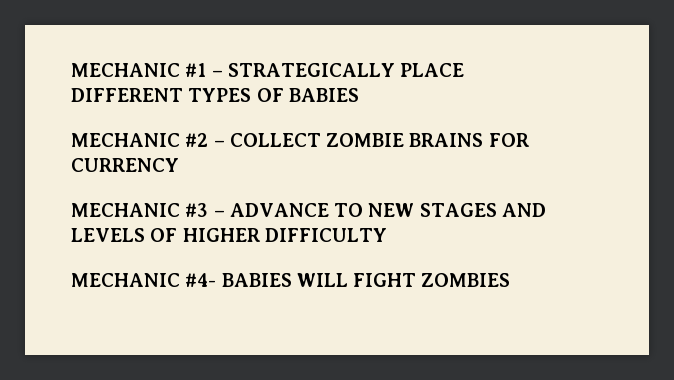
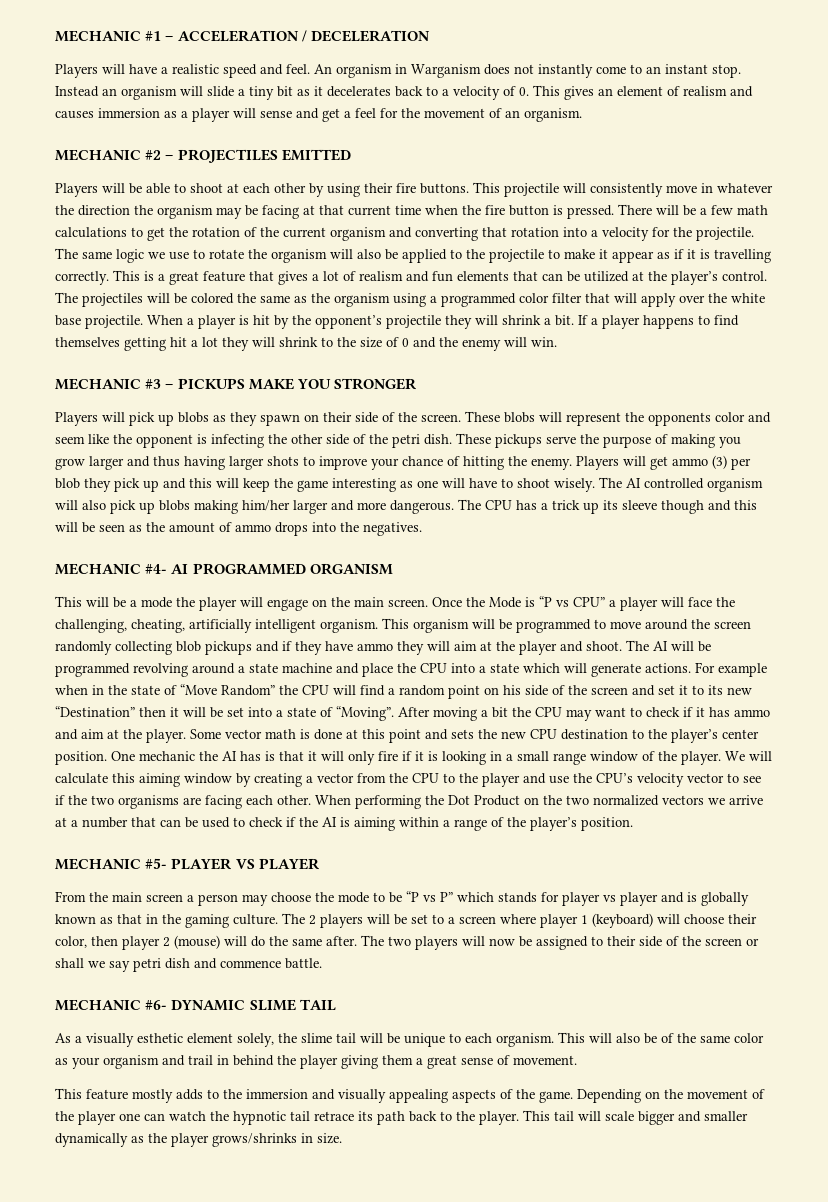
- MECHANIC #1 – STRATEGICALLY PLACE DIFFERENT TYPES OF BABIES
- MECHANIC #2 – COLLECT ZOMBIE BRAINS FOR CURRENCY
- MECHANIC #3 – ADVANCE TO NEW STAGES AND LEVELS OF HIGHER DIFFICULTY
- MECHANIC #4- BABIES WILL FIGHT ZOMBIES
+ MECHANIC #1 – ACCELERATION / DECELERATION
+ Players will have a realistic speed and feel. An organism in Warganism does not instantly come to an instant stop. Instead an organism will slide a tiny bit as it decelerates back to a velocity of 0. This gives an element of realism and causes immersion as a player will sense and get a feel for the movement of an organism.
+ MECHANIC #2 – PROJECTILES EMITTED
+ Players will be able to shoot at each other by using their fire buttons. This projectile will consistently move in whatever the direction the organism may be facing at that current time when the fire button is pressed. There will be a few math calculations to get the rotation of the current organism and converting that rotation into a velocity for the projectile. The same logic we use to rotate the organism will also be applied to the projectile to make it appear as if it is travelling correctly. This is a great feature that gives a lot of realism and fun elements that can be utilized at the player’s control. The projectiles will be colored the same as the organism using a programmed color filter that will apply over the white base projectile. When a player is hit by the opponent’s projectile they will shrink a bit. If a player happens to find themselves getting hit a lot they will shrink to the size of 0 and the enemy will win.
+ MECHANIC #3 – PICKUPS MAKE YOU STRONGER
+ Players will pick up blobs as they spawn on their side of the screen. These blobs will represent the opponents color and seem like the opponent is infecting the other side of the petri dish. These pickups serve the purpose of making you grow larger and thus having larger shots to improve your chance of hitting the enemy. Players will get ammo (3) per blob they pick up and this will keep the game interesting as one will have to shoot wisely. The AI controlled organism will also pick up blobs making him/her larger and more dangerous. The CPU has a trick up its sleeve though and this will be seen as the amount of ammo drops into the negatives.
+ MECHANIC #4- AI PROGRAMMED ORGANISM
+ This will be a mode the player will engage on the main screen. Once the Mode is “P vs CPU” a player will face the challenging, cheating, artificially intelligent organism. This organism will be programmed to move around the screen randomly collecting blob pickups and if they have ammo they will aim at the player and shoot. The AI will be programmed revolving around a state machine and place the CPU into a state which will generate actions. For example when in the state of “Move Random” the CPU will find a random point on his side of the screen and set it to its new “Destination” then it will be set into a state of “Moving”. After moving a bit the CPU may want to check if it has ammo and aim at the player. Some vector math is done at this point and sets the new CPU destination to the player’s center position. One mechanic the AI has is that it will only fire if it is looking in a small range window of the player. We will calculate this aiming window by creating a vector from the CPU to the player and use the CPU’s velocity vector to see if the two organisms are facing each other. When performing the Dot Product on the two normalized vectors we arrive at a number that can be used to check if the AI is aiming within a range of the player’s position.
+ MECHANIC #5- PLAYER VS PLAYER
+ From the main screen a person may choose the mode to be “P vs P” which stands for player vs player and is globally known as that in the gaming culture. The 2 players will be set to a screen where player 1 (keyboard) will choose their color, then player 2 (mouse) will do the same after. The two players will now be assigned to their side of the screen or shall we say petri dish and commence battle.
+ MECHANIC #6- DYNAMIC SLIME TAIL
+ As a visually esthetic element solely, the slime tail will be unique to each organism. This will also be of the same color as your organism and trail in behind the player giving them a great sense of movement.
+ This feature mostly adds to the immersion and visually appealing aspects of the game. Depending on the movement of the player one can watch the hypnotic tail retrace its path back to the player. This tail will scale bigger and smaller dynamically as the player grows/shrinks in size.

